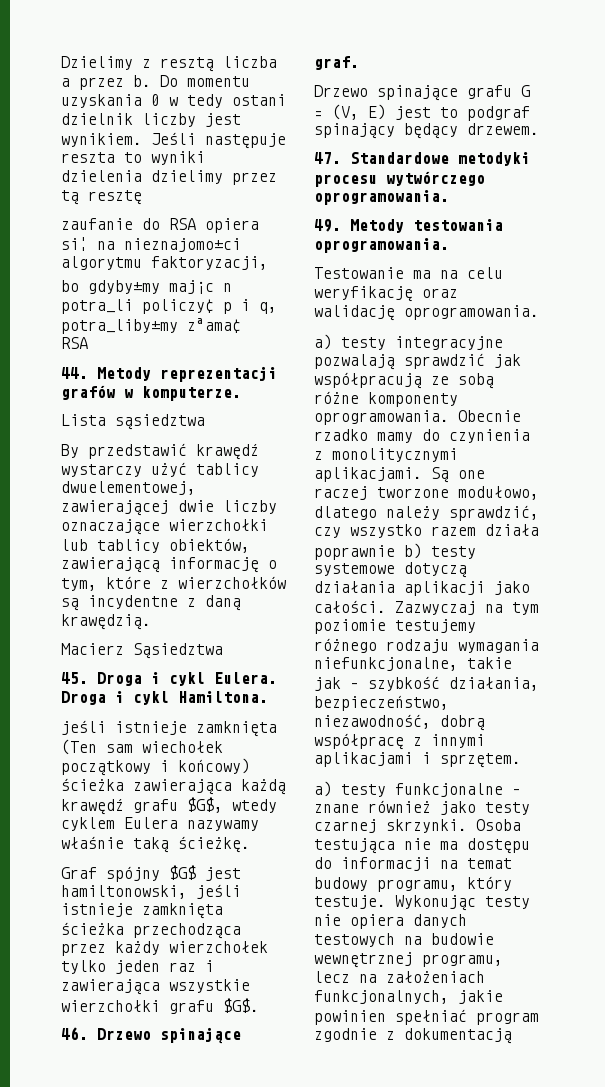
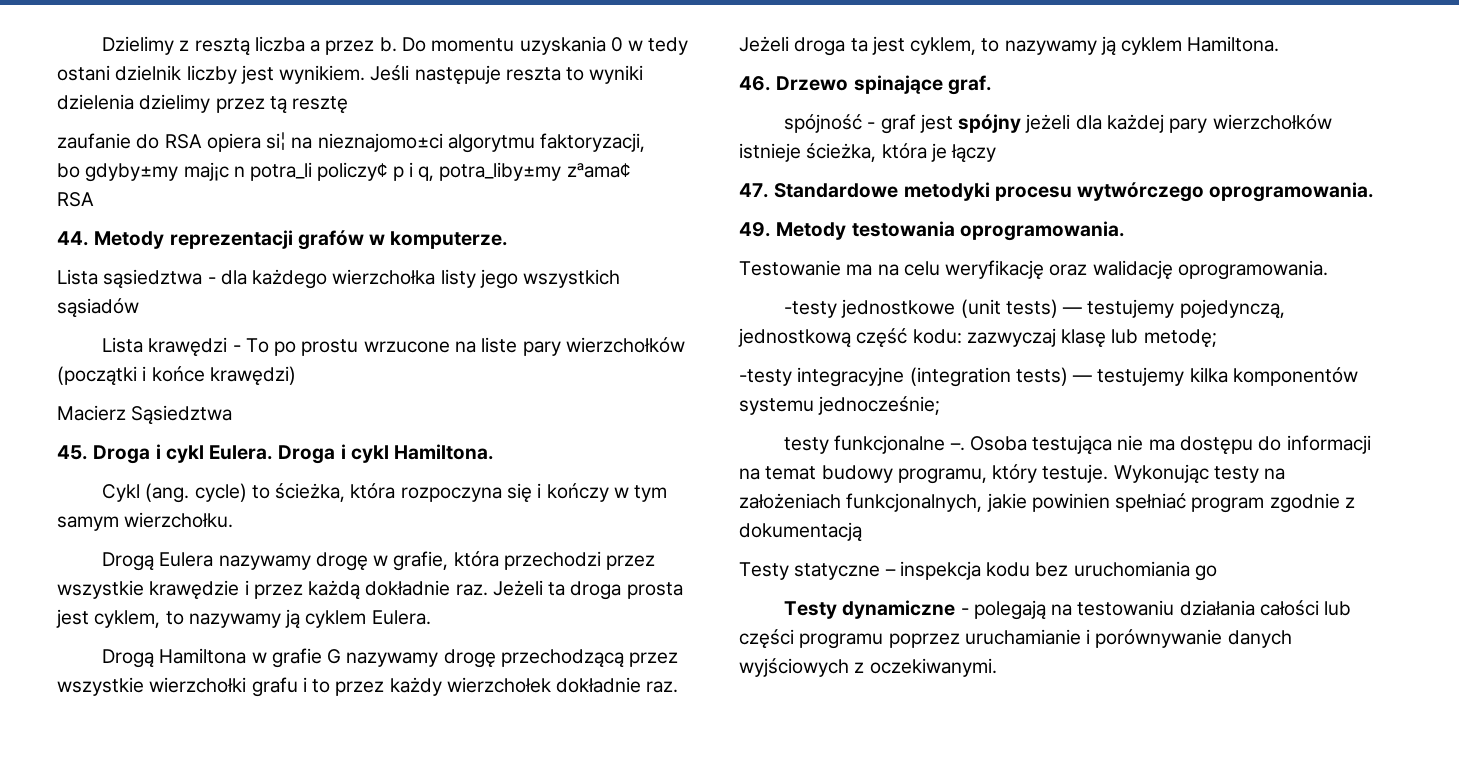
- Lista sąsiedztwa
- By przedstawić krawędź wystarczy użyć tablicy dwuelementowej, zawierającej dwie liczby oznaczające wierzchołki lub tablicy obiektów, zawierającą informację o tym, które z wierzchołków są incydentne z daną krawędzią.
+ Lista sąsiedztwa - dla każdego wierzchołka listy jego wszystkich sąsiadów
+ Lista krawędzi - To po prostu wrzucone na liste pary wierzchołków (początki i końce krawędzi)
- jeśli istnieje zamknięta (Ten sam wiechołek początkowy i końcowy) ścieżka zawierająca każdą krawędź grafu $G$, wtedy cyklem Eulera nazywamy właśnie taką ścieżkę.
- Graf spójny $G$ jest hamiltonowski, jeśli istnieje zamknięta ścieżka przechodząca przez każdy wierzchołek tylko jeden raz i zawierająca wszystkie wierzchołki grafu $G$.
+ Cykl (ang. cycle) to ścieżka, która rozpoczyna się i kończy w tym samym wierzchołku.
+ Drogą Eulera nazywamy drogę w grafie, która przechodzi przez wszystkie krawędzie i przez każdą dokładnie raz. Jeżeli ta droga prosta jest cyklem, to nazywamy ją cyklem Eulera.
+ Drogą Hamiltona w grafie G nazywamy drogę przechodzącą przez wszystkie wierzchołki grafu i to przez każdy wierzchołek dokładnie raz. Jeżeli droga ta jest cyklem, to nazywamy ją cyklem Hamiltona.
  46. Drzewo spinające graf.
- Drzewo spinające grafu G = (V, E) jest to podgraf spinający będący drzewem.
+ spójność - graf jest spójny jeżeli dla każdej pary wierzchołków istnieje ścieżka, która je łączy
- a) testy integracyjne pozwalają sprawdzić jak współpracują ze sobą różne komponenty oprogramowania. Obecnie rzadko mamy do czynienia z monolitycznymi aplikacjami. Są one raczej tworzone modułowo, dlatego należy sprawdzić, czy wszystko razem działa poprawnie b) testy systemowe dotyczą działania aplikacji jako całości. Zazwyczaj na tym poziomie testujemy różnego rodzaju wymagania niefunkcjonalne, takie jak – szybkość działania, bezpieczeństwo, niezawodność, dobrą współpracę z innymi aplikacjami i sprzętem.
- a) testy funkcjonalne – znane również jako testy czarnej skrzynki.
+ -testy jednostkowe (unit tests) — testujemy pojedynczą, jednostkową część kodu: zazwyczaj klasę lub metodę;
+ -testy integracyjne (integration tests) — testujemy kilka komponentów systemu jednocześnie;
+ testy funkcjonalne –.
- Wykonując testy nie opiera danych testowych na budowie wewnętrznej programu, lecz na założeniach funkcjonalnych, jakie powinien spełniać program zgodnie z dokumentacją
+ Wykonując testy na założeniach funkcjonalnych, jakie powinien spełniać program zgodnie z dokumentacją
+ Testy statyczne – inspekcja kodu bez uruchomiania go
+ Testy dynamiczne - polegają na testowaniu działania całości lub części programu poprzez uruchamianie i porównywanie danych wyjściowych z oczekiwanymi.

